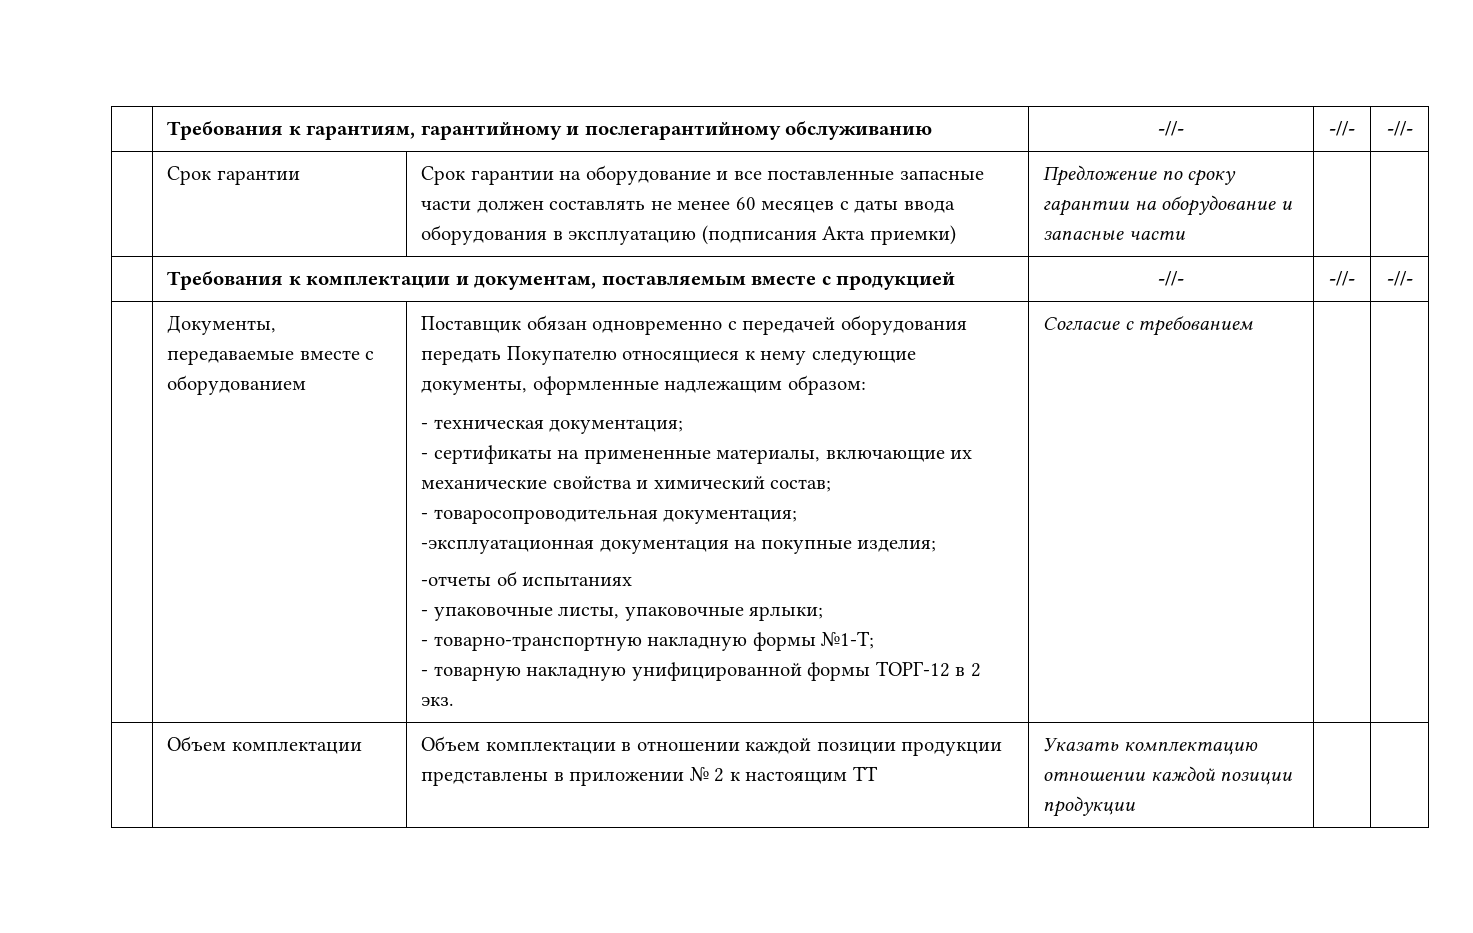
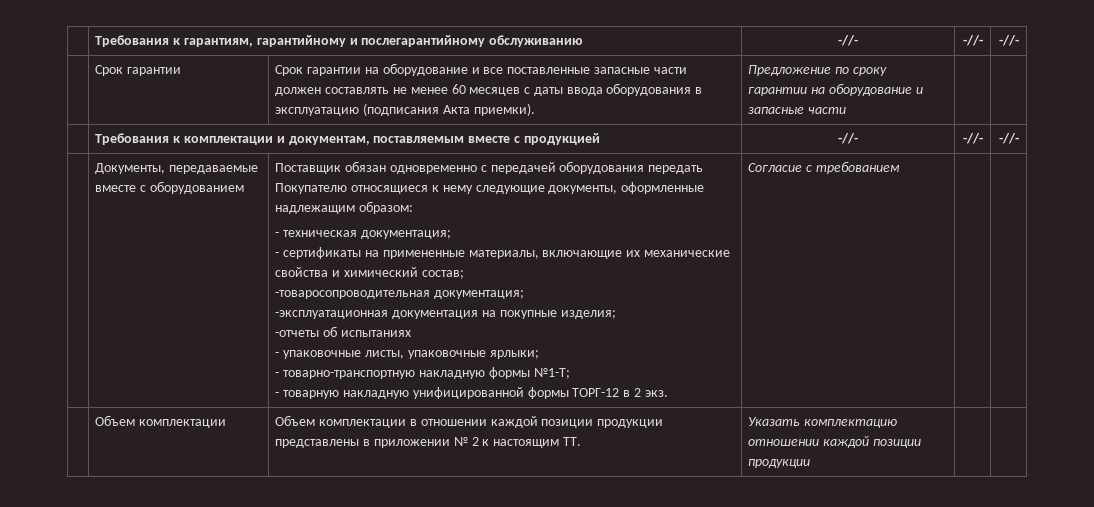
- | Срок гарантии | Срок гарантии на оборудование и все поставленные запасные части должен составлять не менее 60 месяцев с даты ввода оборудования в эксплуатацию (подписания Акта приемки) | Предложение по сроку гарантии на оборудование и запасные части | |
+ | Срок гарантии | Срок гарантии на оборудование и все поставленные запасные части должен составлять не менее 60 месяцев с даты ввода оборудования в эксплуатацию (подписания Акта приемки). | Предложение по сроку гарантии на оборудование и запасные части | |
- - товаросопроводительная документация;
+ -товаросопроводительная документация;
- | Объем комплектации | Объем комплектации в отношении каждой позиции продукции представлены в приложении № 2 к настоящим ТТ | Указать комплектацию отношении каждой позиции продукции | |
+ | Объем комплектации | Объем комплектации в отношении каждой позиции продукции представлены в приложении № 2 к настоящим ТТ. | Указать комплектацию отношении каждой позиции продукции | |

